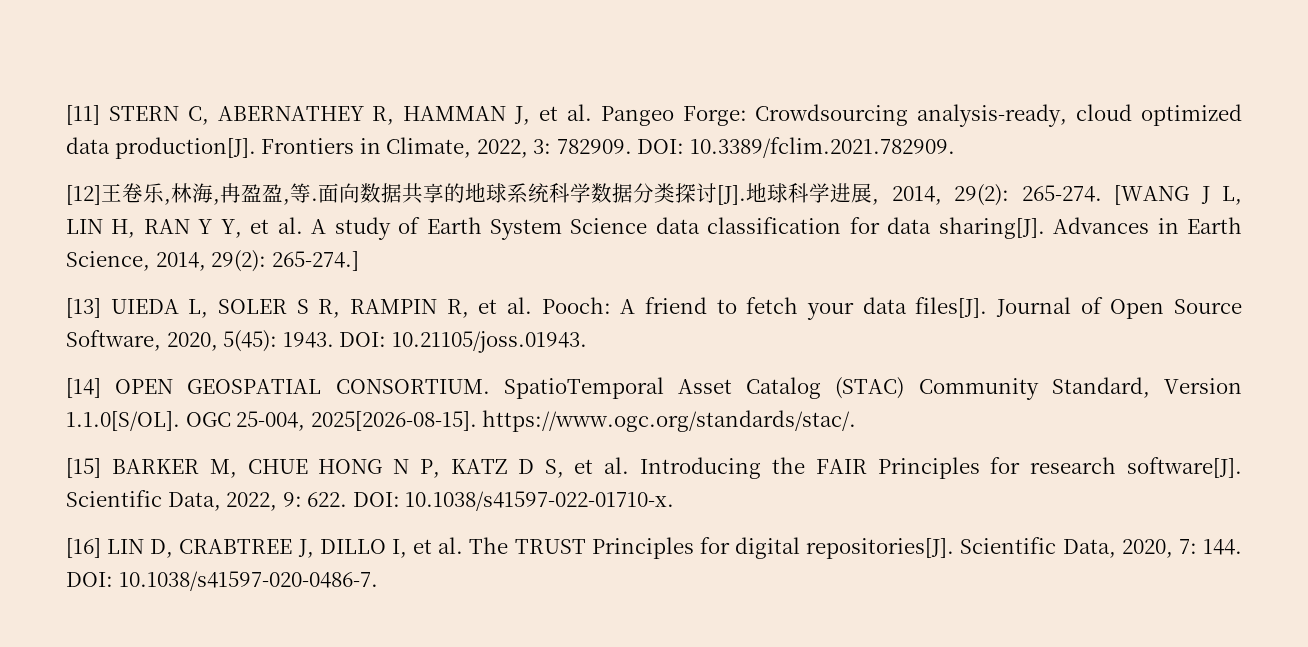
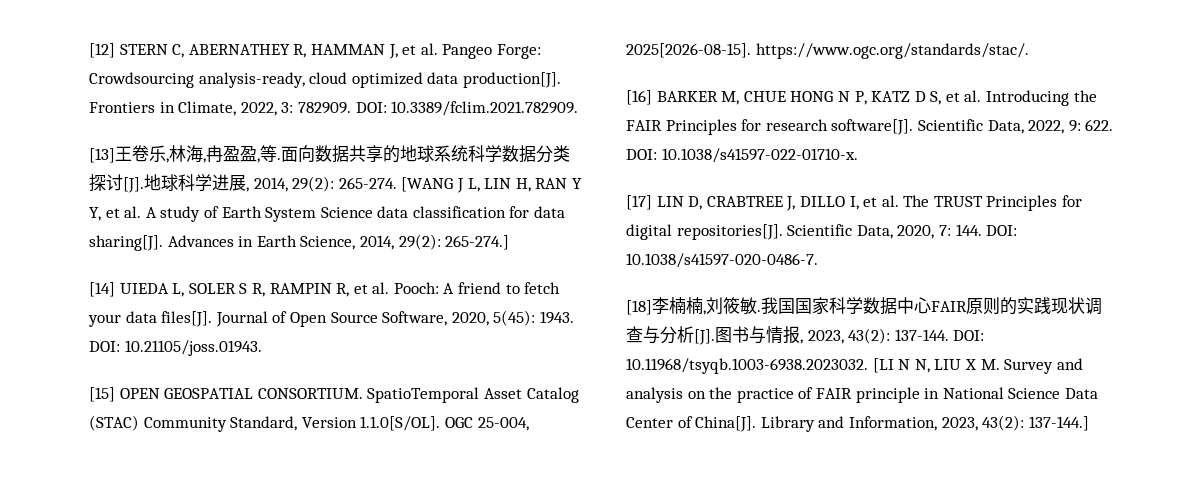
- [11] STERN C, ABERNATHEY R, HAMMAN J, et al. Pangeo Forge: Crowdsourcing analysis-ready, cloud optimized data production[J].
+ [12] STERN C, ABERNATHEY R, HAMMAN J, et al. Pangeo Forge: Crowdsourcing analysis-ready, cloud optimized data production[J].
- [12]王卷乐,林海,冉盈盈,等.
+ [13]王卷乐,林海,冉盈盈,等.
- [13] UIEDA L, SOLER S R, RAMPIN R, et al. Pooch: A friend to fetch your data files[J].
+ [14] UIEDA L, SOLER S R, RAMPIN R, et al. Pooch: A friend to fetch your data files[J].
- [14] OPEN GEOSPATIAL CONSORTIUM.
+ [15] OPEN GEOSPATIAL CONSORTIUM.
- [15] BARKER M, CHUE HONG N P, KATZ D S, et al. Introducing the FAIR Principles for research software[J].
+ [16] BARKER M, CHUE HONG N P, KATZ D S, et al. Introducing the FAIR Principles for research software[J].
- [16] LIN D, CRABTREE J, DILLO I, et al. The TRUST Principles for digital repositories[J].
+ [17] LIN D, CRABTREE J, DILLO I, et al. The TRUST Principles for digital repositories[J].
+ [18]李楠楠,刘筱敏.我国国家科学数据中心FAIR原则的实践现状调查与分析[J].图书与情报, 2023, 43(2): 137-144. DOI: 10.11968/tsyqb.1003-6938.2023032. [LI N N, LIU X M. Survey and analysis on the practice of FAIR principle in National Science Data Center of China[J]. Library and Information, 2023, 43(2): 137-144.]

